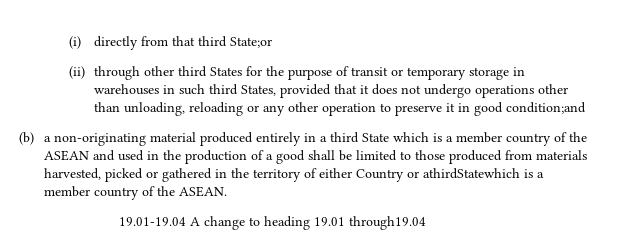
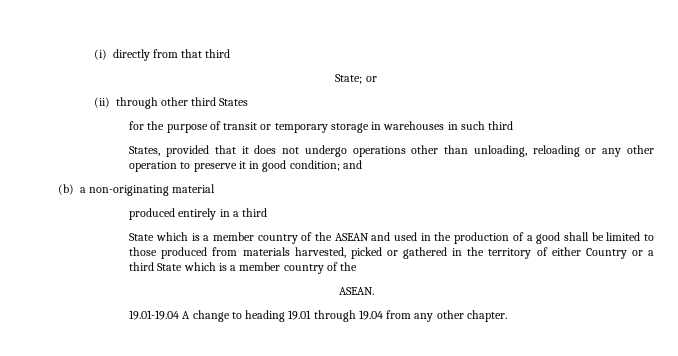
- (i) directly from that third State;or
+ (i) directly from that third
+ State; or
- (ii) through other third States for the purpose of transit or temporary storage in warehouses in such third States, provided that it does not undergo operations other than unloading, reloading or any other operation to preserve it in good condition;and
+ (ii) through other third States
+ for the purpose of transit or temporary storage in warehouses in such third
+ States, provided that it does not undergo operations other than unloading, reloading or any other operation to preserve it in good condition; and
- (b) a non-originating material produced entirely in a third State which is a member country of the ASEAN and used in the production of a good shall be limited to those produced from materials harvested, picked or gathered in the territory of either Country or athirdStatewhich is a member country of the ASEAN.
+ (b) a non-originating material
+ produced entirely in a third
+ State which is a member country of the ASEAN and used in the production of a good shall be limited to those produced from materials harvested, picked or gathered in the territory of either Country or a third State which is a member country of the
+ ASEAN.
- 19.01-19.04 A change to heading 19.01 through19.04
+ 19.01-19.04 A change to heading 19.01 through 19.04 from any other chapter.

